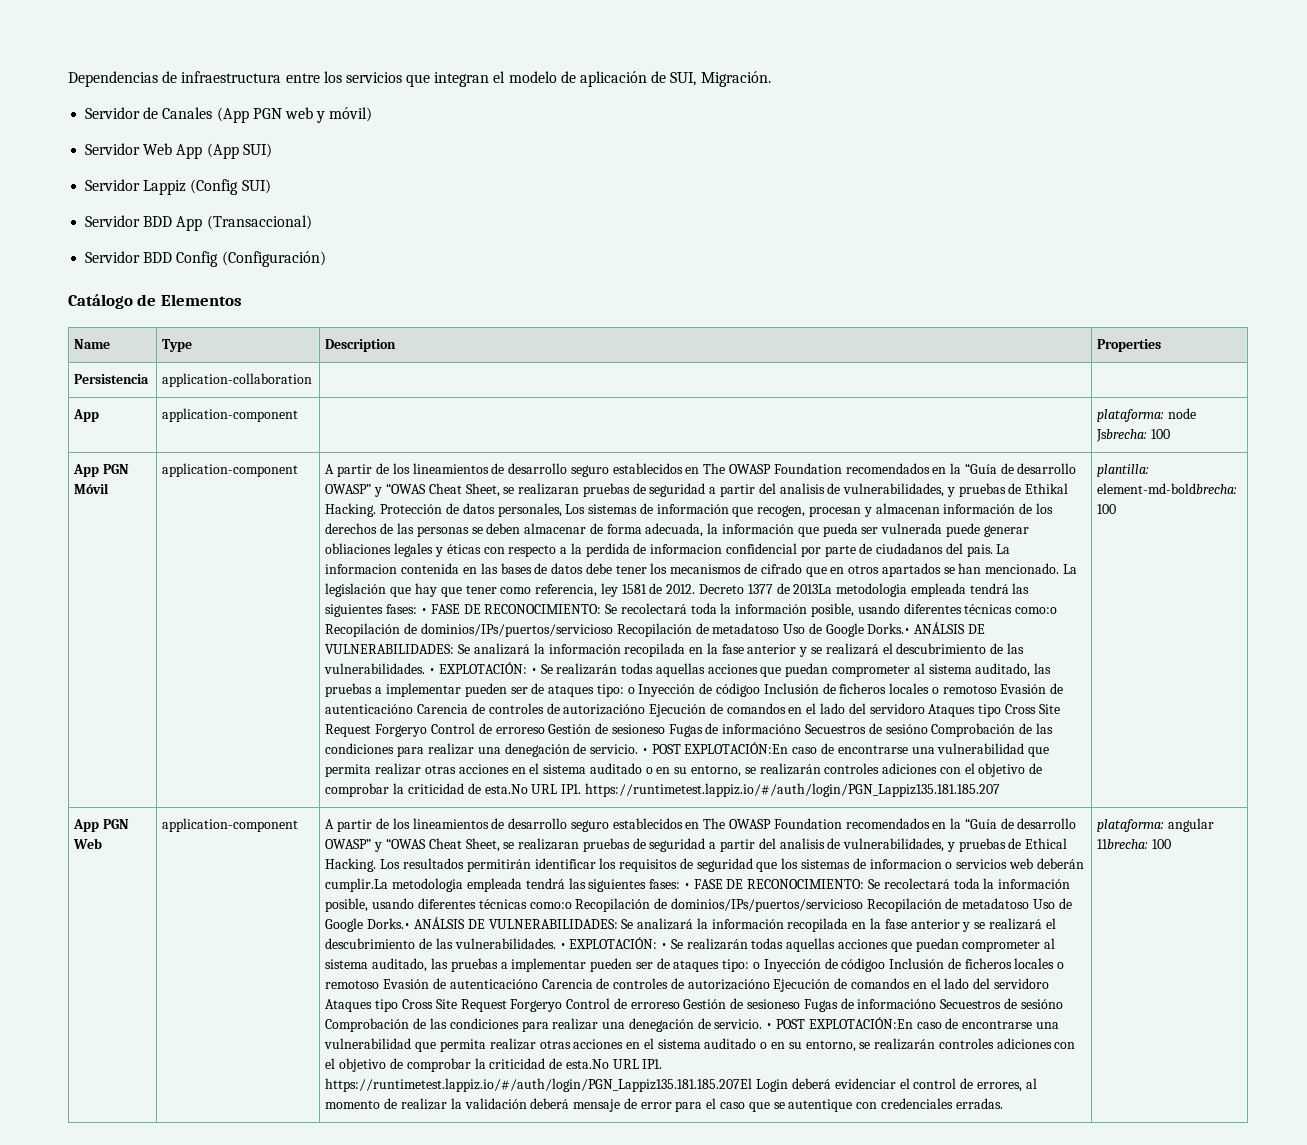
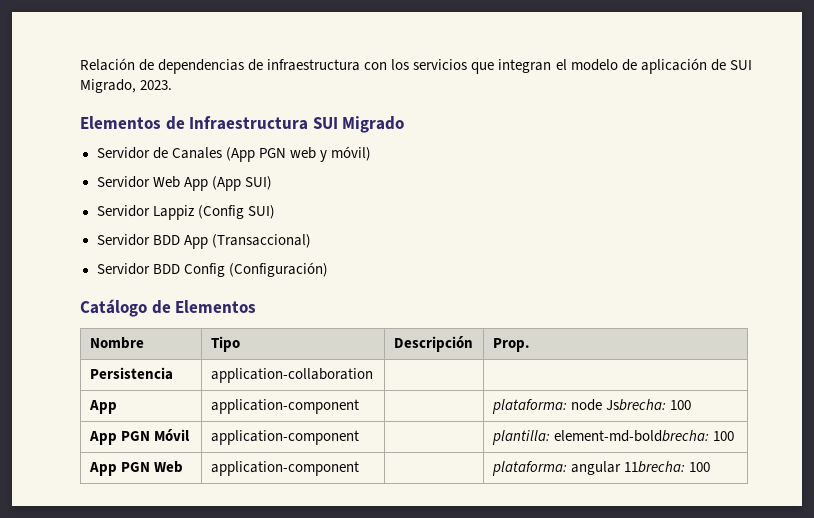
- Dependencias de infraestructura entre los servicios que integran el modelo de aplicación de SUI, Migración.
+ Relación de dependencias de infraestructura con los servicios que integran el modelo de aplicación de SUI Migrado, 2023.
+ Elementos de Infraestructura SUI Migrado
- Name | Type | Description | Properties
+ Nombre | Tipo | Descripción | Prop.
- A partir de los lineamientos de desarrollo seguro establecidos en The OWASP Foundation recomendados en la “Guía de desarrollo OWASP” y “OWAS Cheat Sheet, se realizaran pruebas de seguridad a partir del analisis de vulnerabilidades, y pruebas de Ethikal Hacking. Protección de datos personales, Los sistemas de información que recogen, procesan y almacenan información de los derechos de las personas se deben almacenar de forma adecuada, la información que pueda ser vulnerada puede generar obliaciones legales y éticas con respecto a la perdida de informacion confidencial por parte de ciudadanos del pais. La informacion contenida en las bases de datos debe tener los mecanismos de cifrado que en otros apartados se han mencionado. La legislación que hay que tener como referencia, ley 1581 de 2012. Decreto 1377 de 2013La metodologia empleada tendrá las siguientes fases: • FASE DE RECONOCIMIENTO: Se recolectará toda la información posible, usando diferentes técnicas como:o Recopilación de dominios/IPs/puertos/servicioso Recopilación de metadatoso Uso de Google Dorks.• ANÁLSIS DE VULNERABILIDADES: Se analizará la información recopilada en la fase anterior y se realizará el descubrimiento de las vulnerabilidades. • EXPLOTACIÓN: • Se realizarán todas aquellas acciones que puedan comprometer al sistema auditado, las pruebas a implementar pueden ser de ataques tipo: o Inyección de códigoo Inclusión de ficheros locales o remotoso Evasión de autenticacióno Carencia de controles de autorizacióno Ejecución de comandos en el lado del servidoro Ataques tipo Cross Site Request Forgeryo Control de erroreso Gestión de sesioneso Fugas de informacióno Secuestros de sesióno Comprobación de las condiciones para realizar una denegación de servicio. • POST EXPLOTACIÓN:En caso de encontrarse una vulnerabilidad que permita realizar otras acciones en el sistema auditado o en su entorno, se realizarán controles adiciones con el objetivo de comprobar la criticidad de esta.No URL IP1. https://runtimetest.lappiz.io/#/auth/login/PGN_Lappiz135.181.185.207
- A partir de los lineamientos de desarrollo seguro establecidos en The OWASP Foundation recomendados en la “Guía de desarrollo OWASP” y “OWAS Cheat Sheet, se realizaran pruebas de seguridad a partir del analisis de vulnerabilidades, y pruebas de Ethical Hacking. Los resultados permitirán identificar los requisitos de seguridad que los sistemas de informacion o servicios web deberán cumplir.La metodologia empleada tendrá las siguientes fases: • FASE DE RECONOCIMIENTO: Se recolectará toda la información posible, usando diferentes técnicas como:o Recopilación de dominios/IPs/puertos/servicioso Recopilación de metadatoso Uso de Google Dorks.• ANÁLSIS DE VULNERABILIDADES: Se analizará la información recopilada en la fase anterior y se realizará el descubrimiento de las vulnerabilidades. • EXPLOTACIÓN: • Se realizarán todas aquellas acciones que puedan comprometer al sistema auditado, las pruebas a implementar pueden ser de ataques tipo: o Inyección de códigoo Inclusión de ficheros locales o remotoso Evasión de autenticacióno Carencia de controles de autorizacióno Ejecución de comandos en el lado del servidoro Ataques tipo Cross Site Request Forgeryo Control de erroreso Gestión de sesioneso Fugas de informacióno Secuestros de sesióno Comprobación de las condiciones para realizar una denegación de servicio. • POST EXPLOTACIÓN:En caso de encontrarse una vulnerabilidad que permita realizar otras acciones en el sistema auditado o en su entorno, se realizarán controles adiciones con el objetivo de comprobar la criticidad de esta.No URL IP1. https://runtimetest.lappiz.io/#/auth/login/PGN_Lappiz135.181.185.207El Login deberá evidenciar el control de errores, al momento de realizar la validación deberá mensaje de error para el caso que se autentique con credenciales erradas.

